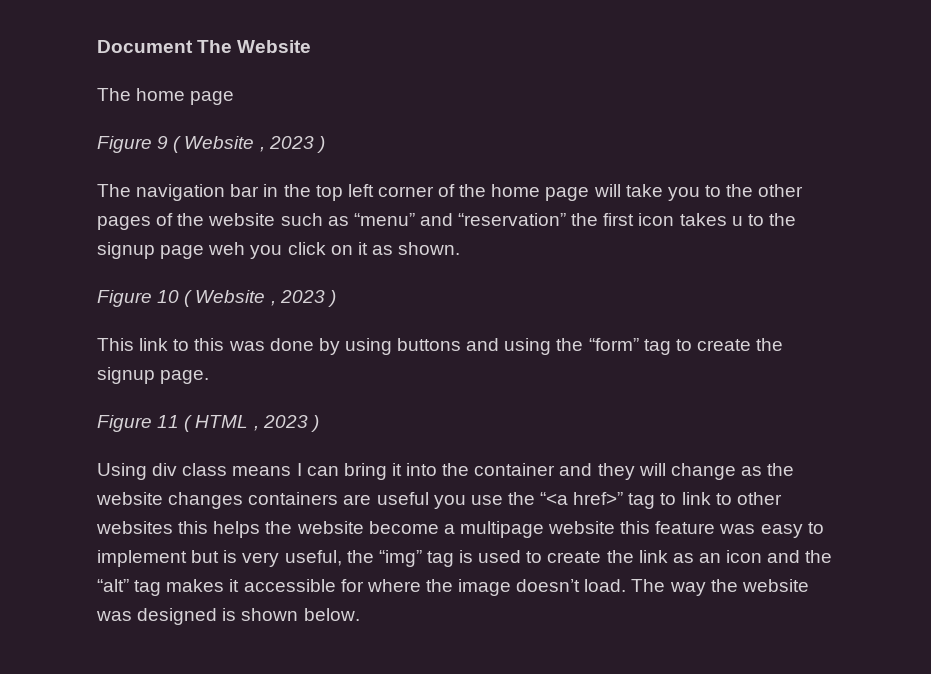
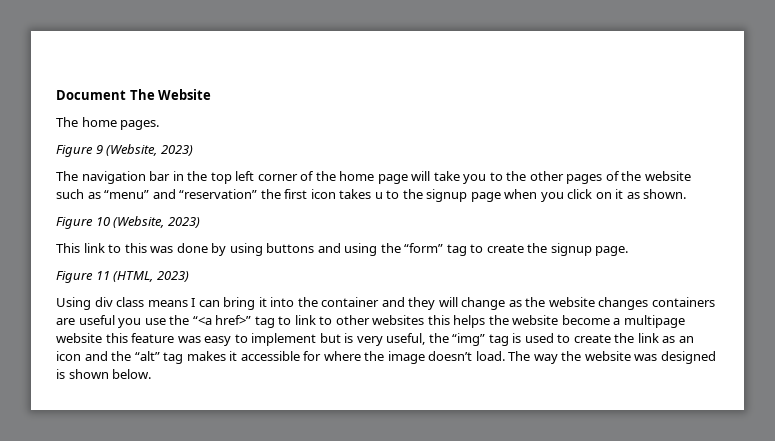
- The home page
+ The home pages.
- Figure 9 ( Website , 2023 )
+ Figure 9 (Website, 2023)
- The navigation bar in the top left corner of the home page will take you to the other pages of the website such as “menu” and “reservation” the first icon takes u to the signup page weh you click on it as shown.
+ The navigation bar in the top left corner of the home page will take you to the other pages of the website such as “menu” and “reservation” the first icon takes u to the signup page when you click on it as shown.
- Figure 10 ( Website , 2023 )
+ Figure 10 (Website, 2023)
- Figure 11 ( HTML , 2023 )
+ Figure 11 (HTML, 2023)

